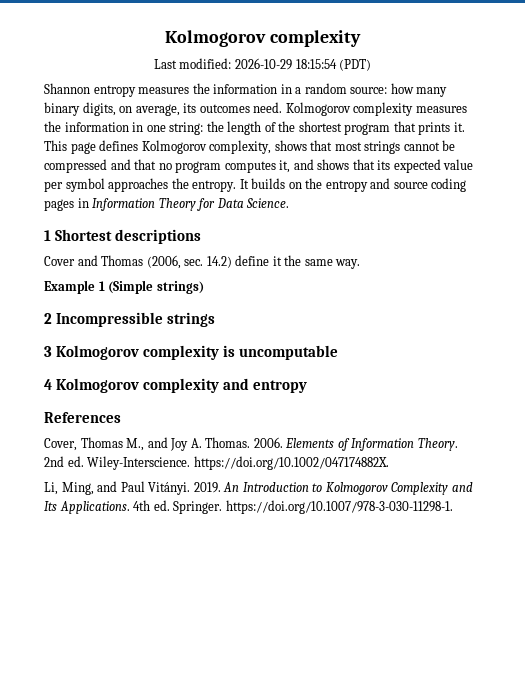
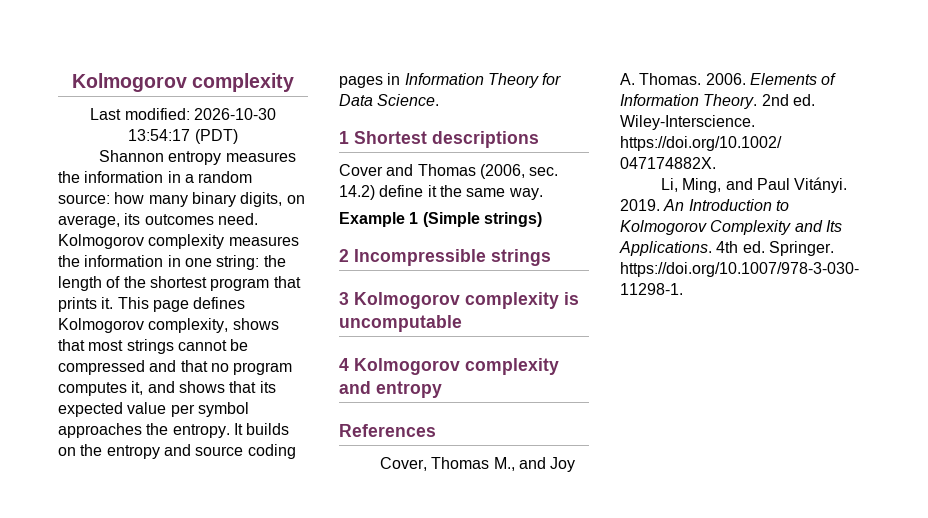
- Last modified: 2026-10-29 18:15:54 (PDT)
+ Last modified: 2026-10-30 13:54:17 (PDT)

